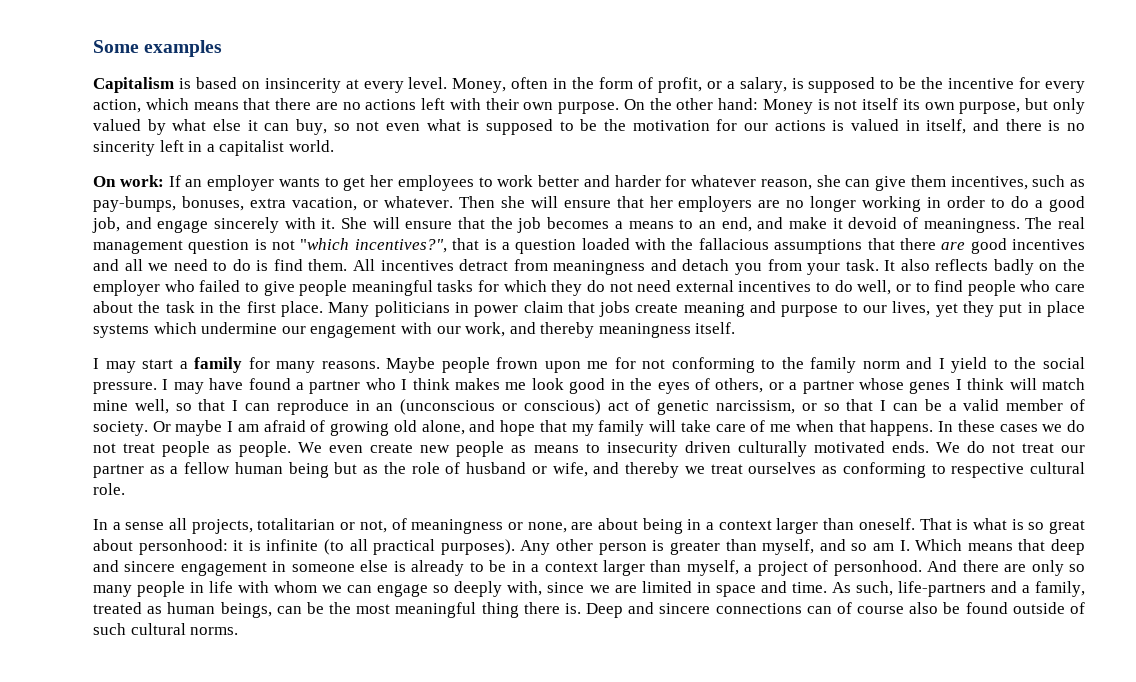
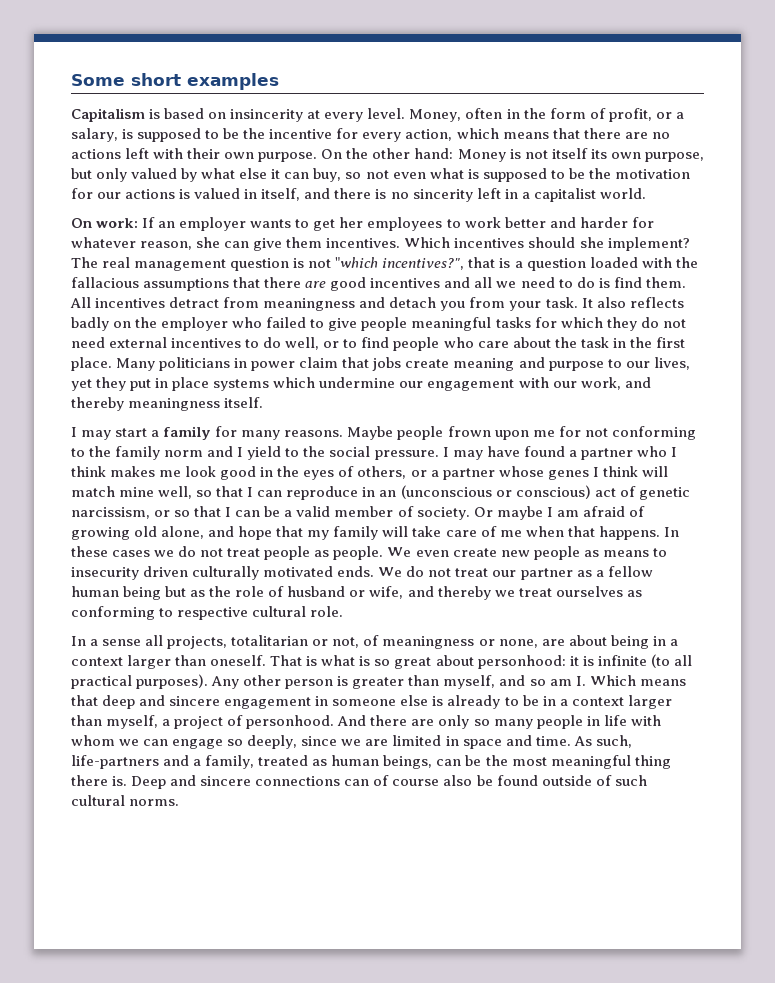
- Some examples
+ Some short examples
- On work: If an employer wants to get her employees to work better and harder for whatever reason, she can give them incentives, such as pay-bumps, bonuses, extra vacation, or whatever. Then she will ensure that her employers are no longer working in order to do a good job, and engage sincerely with it. She will ensure that the job becomes a means to an end, and make it devoid of meaningness.
+ On work: If an employer wants to get her employees to work better and harder for whatever reason, she can give them incentives. Which incentives should she implement?
- And there are only so many people in life with whom we can engage so deeply with, since we are limited in space and time.
+ And there are only so many people in life with whom we can engage so deeply, since we are limited in space and time.

